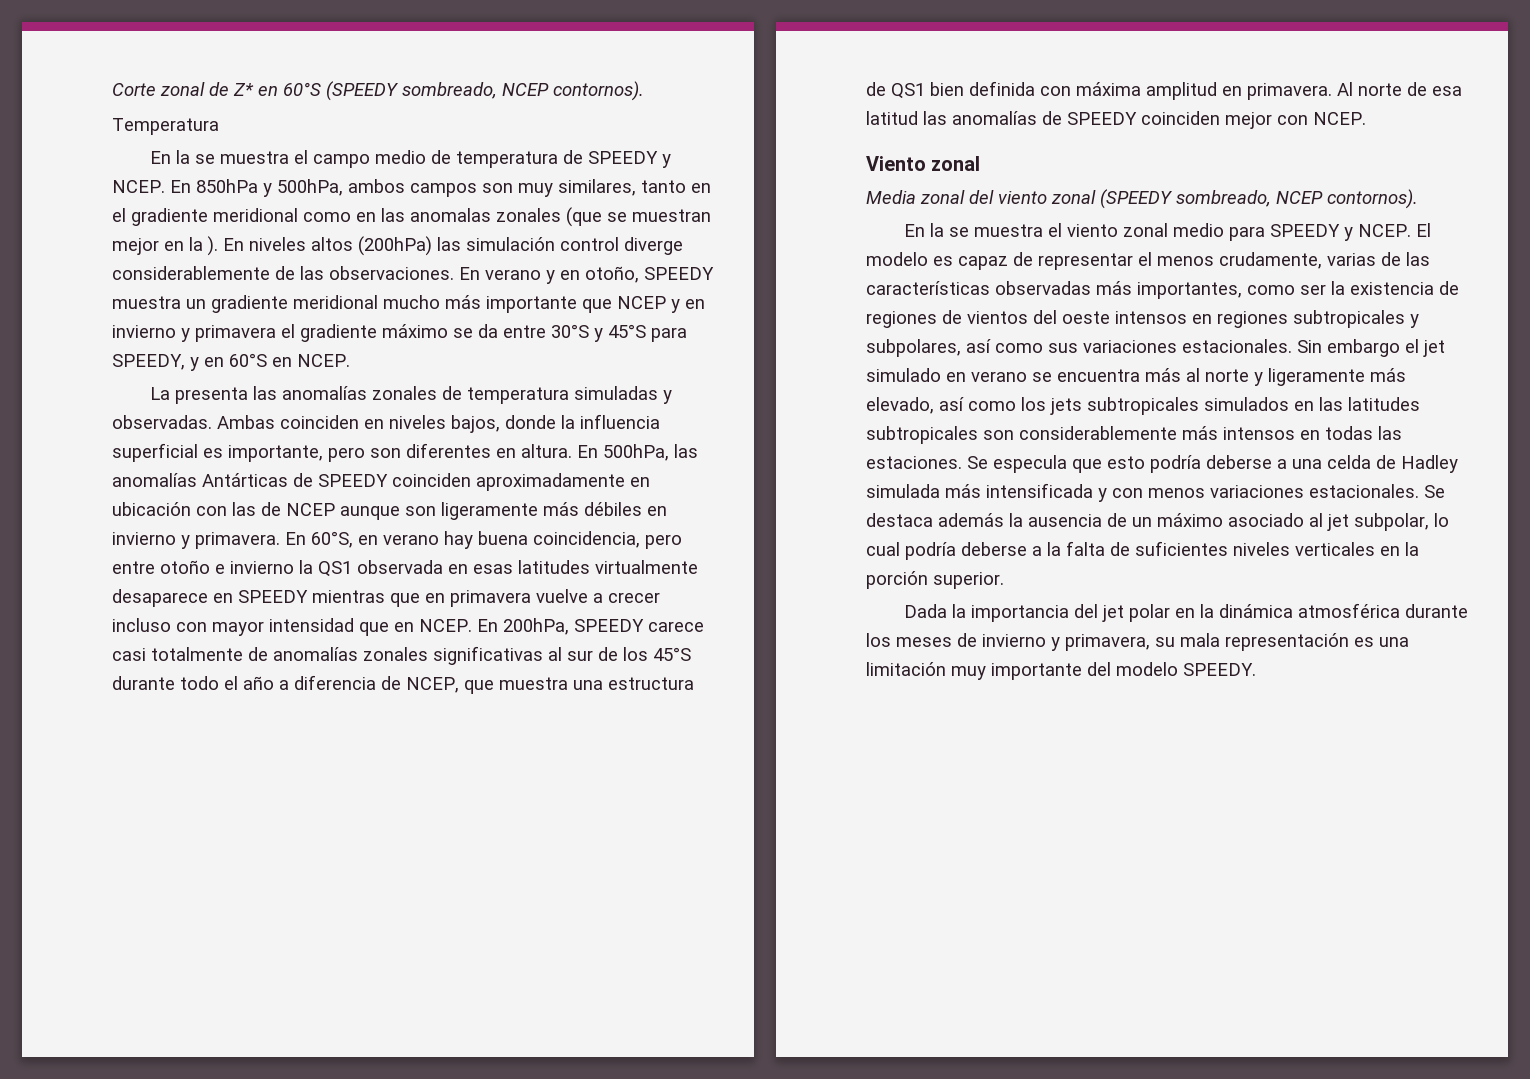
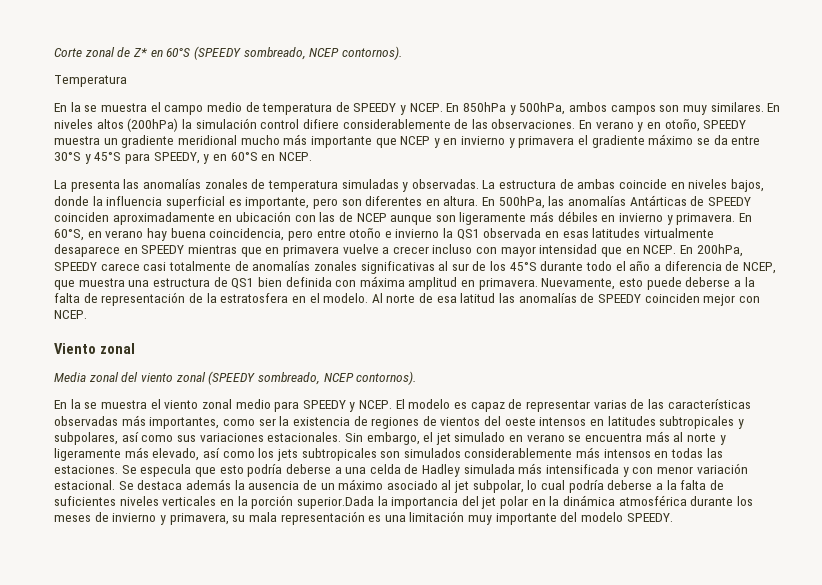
- En 850hPa y 500hPa, ambos campos son muy similares, tanto en el gradiente meridional como en las anomalas zonales (que se muestran mejor en la ).
+ En 850hPa y 500hPa, ambos campos son muy similares.
- En niveles altos (200hPa) las simulación control diverge considerablemente de las observaciones.
+ En niveles altos (200hPa) la simulación control difiere considerablemente de las observaciones.
- Ambas coinciden en niveles bajos, donde la influencia superficial es importante, pero son diferentes en altura.
+ La estructura de ambas coincide en niveles bajos, donde la influencia superficial es importante, pero son diferentes en altura.
+ Nuevamente, esto puede deberse a la falta de representación de la estratosfera en el modelo.
- El modelo es capaz de representar el menos crudamente, varias de las características observadas más importantes, como ser la existencia de regiones de vientos del oeste intensos en regiones subtropicales y subpolares, así como sus variaciones estacionales.
+ El modelo es capaz de representar varias de las características observadas más importantes, como ser la existencia de regiones de vientos del oeste intensos en latitudes subtropicales y subpolares, así como sus variaciones estacionales.
- Sin embargo el jet simulado en verano se encuentra más al norte y ligeramente más elevado, así como los jets subtropicales simulados en las latitudes subtropicales son considerablemente más intensos en todas las estaciones.
+ Sin embargo, el jet simulado en verano se encuentra más al norte y ligeramente más elevado, así como los jets subtropicales son simulados considerablemente más intensos en todas las estaciones.
- Se especula que esto podría deberse a una celda de Hadley simulada más intensificada y con menos variaciones estacionales.
+ Se especula que esto podría deberse a una celda de Hadley simulada más intensificada y con menor variación estacional.
- Se destaca además la ausencia de un máximo asociado al jet subpolar, lo cual podría deberse a la falta de suficientes niveles verticales en la porción superior.
- Dada la importancia del jet polar en la dinámica atmosférica durante los meses de invierno y primavera, su mala representación es una limitación muy importante del modelo SPEEDY.
+ Se destaca además la ausencia de un máximo asociado al jet subpolar, lo cual podría deberse a la falta de suficientes niveles verticales en la porción superior.Dada la importancia del jet polar en la dinámica atmosférica durante los meses de invierno y primavera, su mala representación es una limitación muy importante del modelo SPEEDY.

